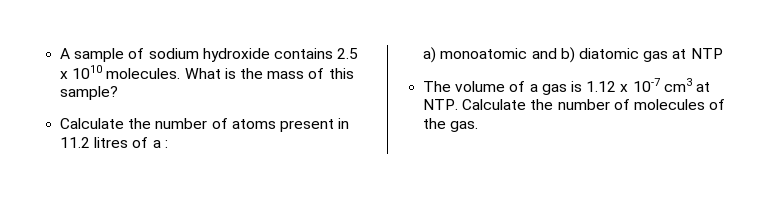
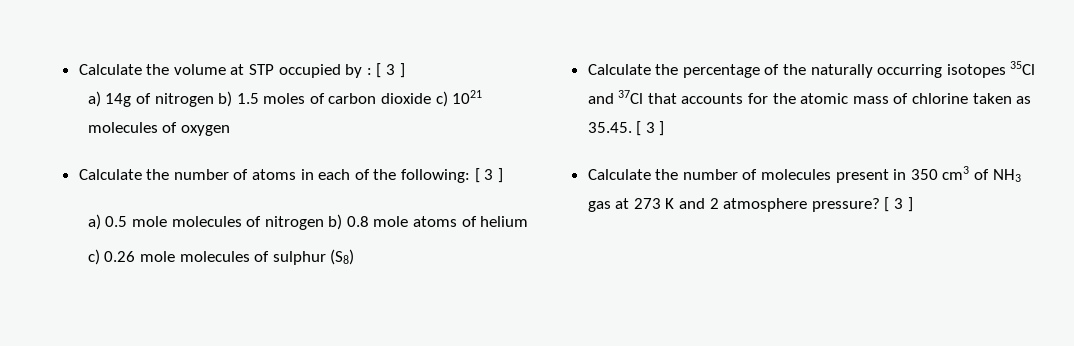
- A sample of sodium hydroxide contains 2.5 x 1010 molecules. What is the mass of this sample?
+ Calculate the volume at STP occupied by : [ 3 ]
+ a) 14g of nitrogen b) 1.5 moles of carbon dioxide c) 1021 molecules of oxygen
- Calculate the number of atoms present in 11.2 litres of a :
- a) monoatomic and b) diatomic gas at NTP
- The volume of a gas is 1.12 x 10-7 cm3 at NTP. Calculate the number of molecules of the gas.
+ Calculate the number of atoms in each of the following: [ 3 ]
+ a) 0.5 mole molecules of nitrogen b) 0.8 mole atoms of helium
+ c) 0.26 mole molecules of sulphur (S8)
+ Calculate the percentage of the naturally occurring isotopes 35Cl and 37Cl that accounts for the atomic mass of chlorine taken as 35.45. [ 3 ]
+ Calculate the number of molecules present in 350 cm3 of NH3 gas at 273 K and 2 atmosphere pressure? [ 3 ]

